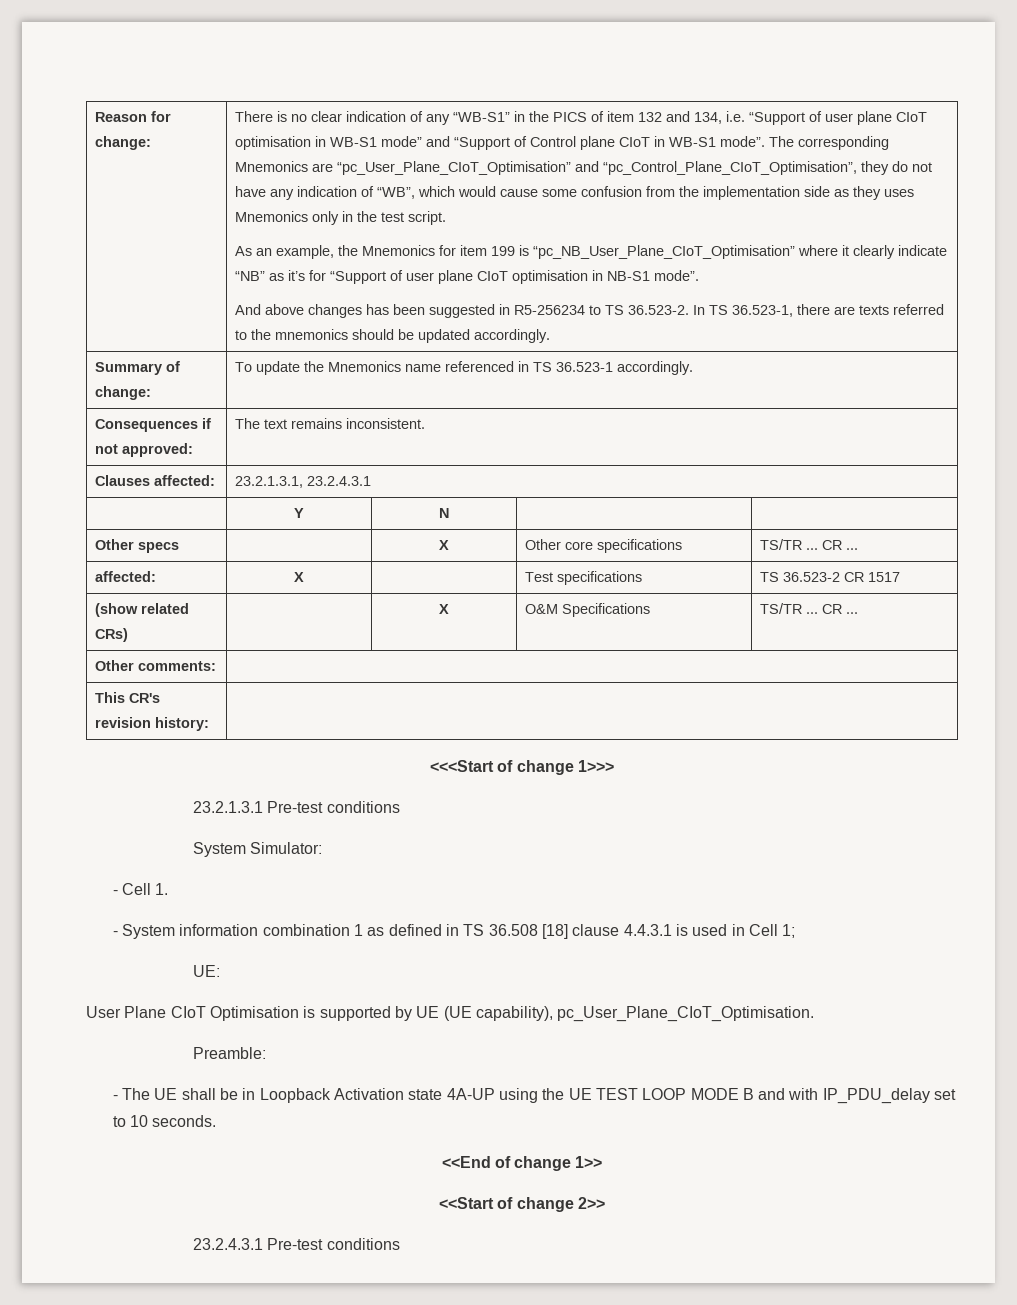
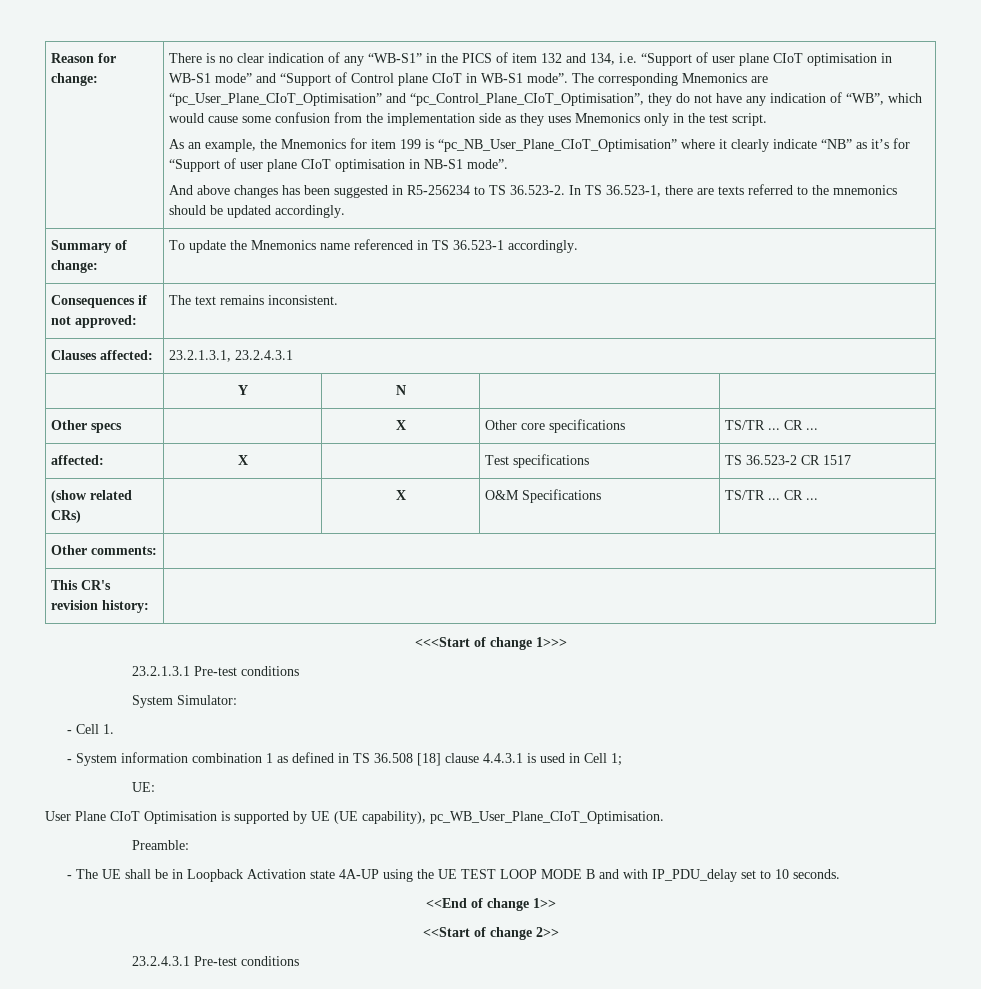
- User Plane CIoT Optimisation is supported by UE (UE capability), pc_User_Plane_CIoT_Optimisation.
+ User Plane CIoT Optimisation is supported by UE (UE capability), pc_WB_User_Plane_CIoT_Optimisation.

